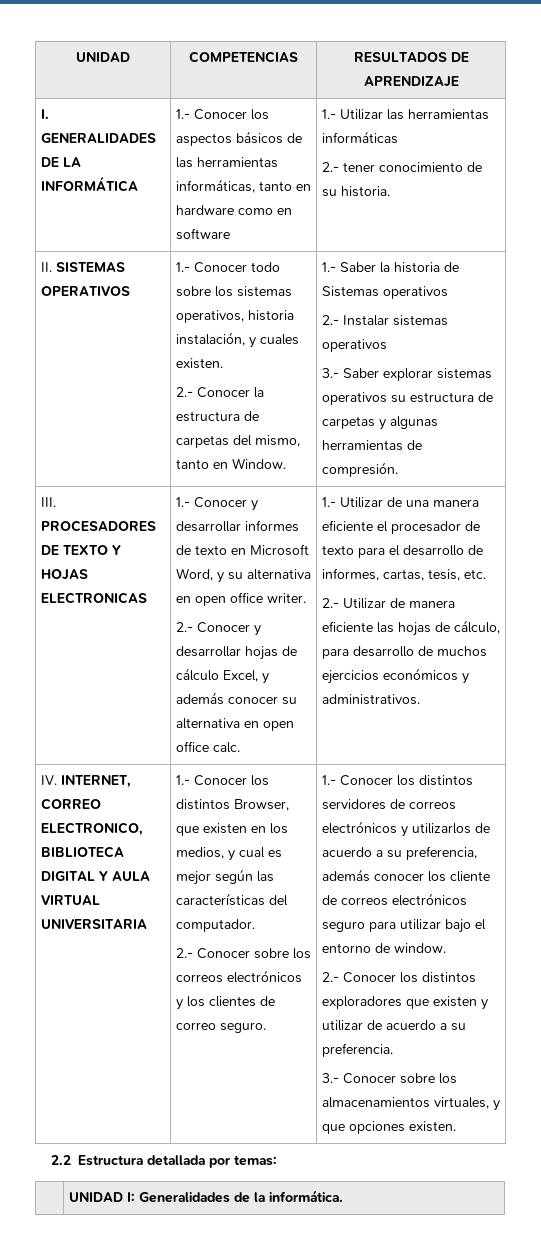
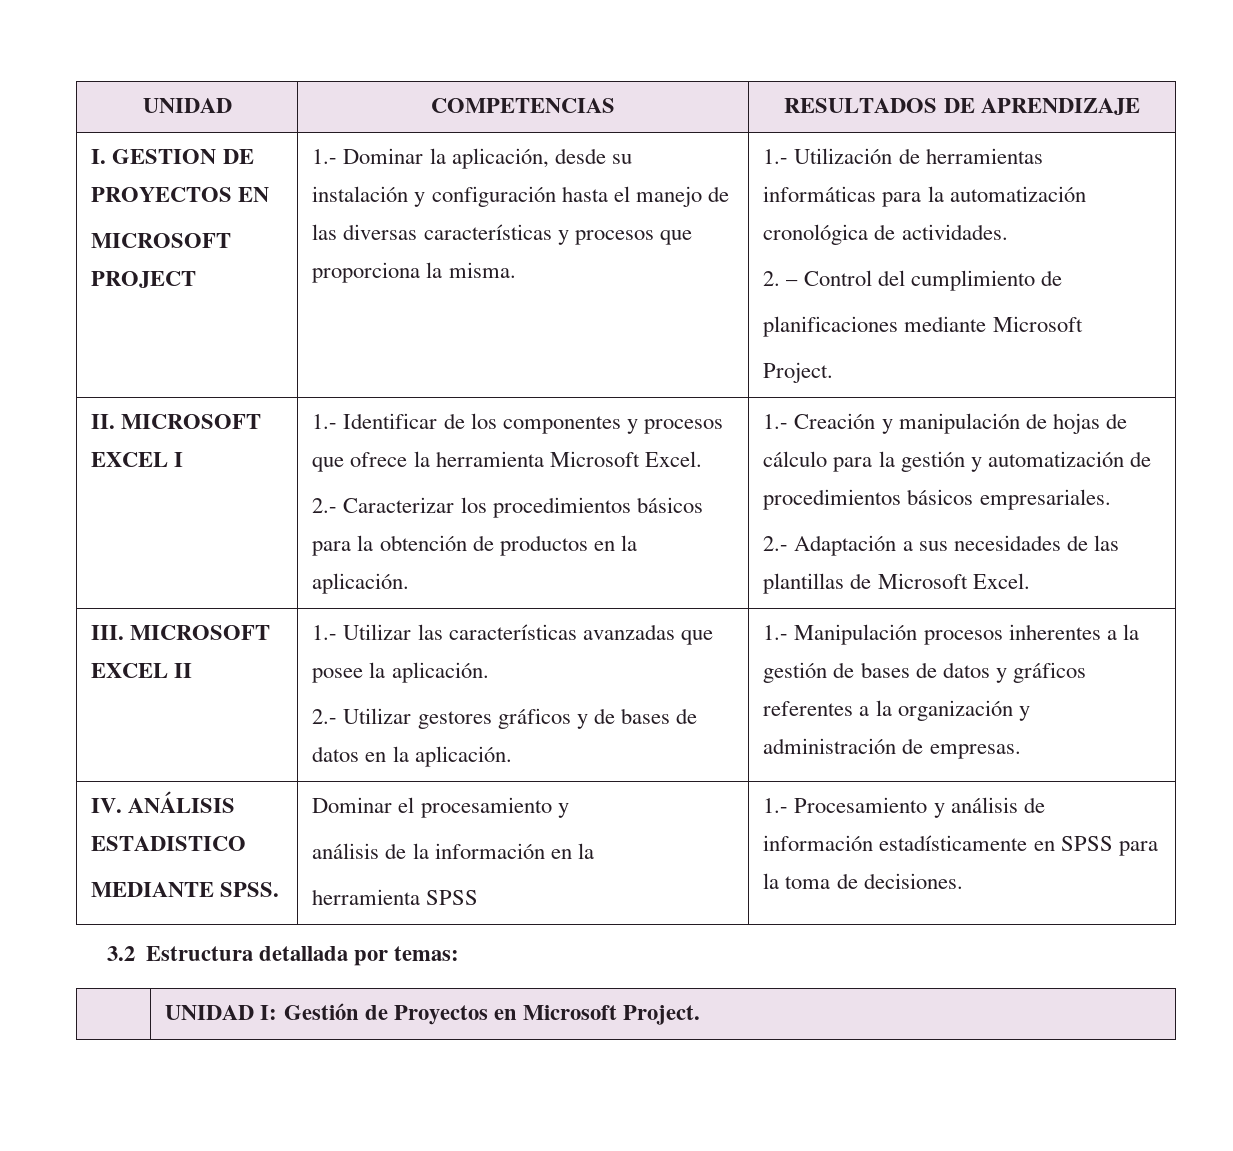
- I. GENERALIDADES DE LA INFORMÁTICA | 1.- Conocer los aspectos básicos de las herramientas informáticas, tanto en hardware como en software | 1.- Utilizar las herramientas informáticas
- 2.- tener conocimiento de su historia.
- II. SISTEMAS OPERATIVOS | 1.- Conocer todo sobre los sistemas operativos, historia instalación, y cuales existen.
- 2.- Conocer la estructura de carpetas del mismo, tanto en Window. | 1.- Saber la historia de Sistemas operativos
- 2.- Instalar sistemas operativos
- 3.- Saber explorar sistemas operativos su estructura de carpetas y algunas herramientas de compresión.
- III. PROCESADORES DE TEXTO Y HOJAS ELECTRONICAS | 1.- Conocer y desarrollar informes de texto en Microsoft Word, y su alternativa en open office writer.
- 2.- Conocer y desarrollar hojas de cálculo Excel, y además conocer su alternativa en open office calc. | 1.- Utilizar de una manera eficiente el procesador de texto para el desarrollo de informes, cartas, tesis, etc.
- 2.- Utilizar de manera eficiente las hojas de cálculo, para desarrollo de muchos ejercicios económicos y administrativos.
- IV. INTERNET, CORREO ELECTRONICO, BIBLIOTECA DIGITAL Y AULA VIRTUAL UNIVERSITARIA | 1.- Conocer los distintos Browser, que existen en los medios, y cual es mejor según las características del computador.
- 2.- Conocer sobre los correos electrónicos y los clientes de correo seguro. | 1.- Conocer los distintos servidores de correos electrónicos y utilizarlos de acuerdo a su preferencia, además conocer los cliente de correos electrónicos seguro para utilizar bajo el entorno de window.
- 2.- Conocer los distintos exploradores que existen y utilizar de acuerdo a su preferencia.
- 3.- Conocer sobre los almacenamientos virtuales, y que opciones existen.
- 2.2 Estructura detallada por temas:
+ I. GESTION DE PROYECTOS EN
+ MICROSOFT PROJECT | 1.- Dominar la aplicación, desde su instalación y configuración hasta el manejo de las diversas características y procesos que proporciona la misma. | 1.- Utilización de herramientas informáticas para la automatización cronológica de actividades.
+ 2. – Control del cumplimiento de
+ planificaciones mediante Microsoft
+ Project.
+ II. MICROSOFT EXCEL I | 1.- Identificar de los componentes y procesos que ofrece la herramienta Microsoft Excel.
+ 2.- Caracterizar los procedimientos básicos para la obtención de productos en la aplicación. | 1.- Creación y manipulación de hojas de cálculo para la gestión y automatización de procedimientos básicos empresariales.
+ 2.- Adaptación a sus necesidades de las plantillas de Microsoft Excel.
+ III. MICROSOFT EXCEL II | 1.- Utilizar las características avanzadas que posee la aplicación.
+ 2.- Utilizar gestores gráficos y de bases de datos en la aplicación. | 1.- Manipulación procesos inherentes a la gestión de bases de datos y gráficos referentes a la organización y administración de empresas.
+ IV. ANÁLISIS ESTADISTICO
+ MEDIANTE SPSS. | Dominar el procesamiento y
+ análisis de la información en la
+ herramienta SPSS | 1.- Procesamiento y análisis de información estadísticamente en SPSS para la toma de decisiones.
+ 3.2 Estructura detallada por temas:
- | UNIDAD I: Generalidades de la informática.
+ | UNIDAD I: Gestión de Proyectos en Microsoft Project.

